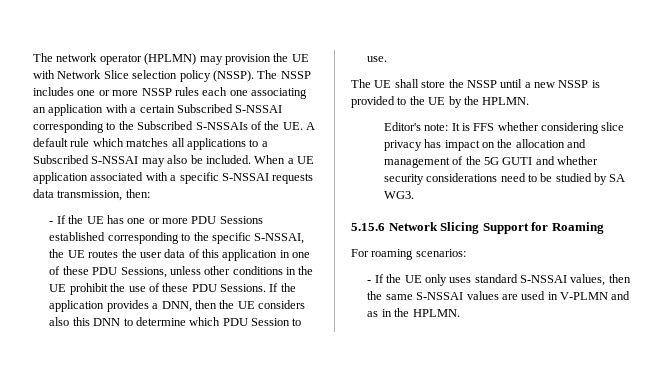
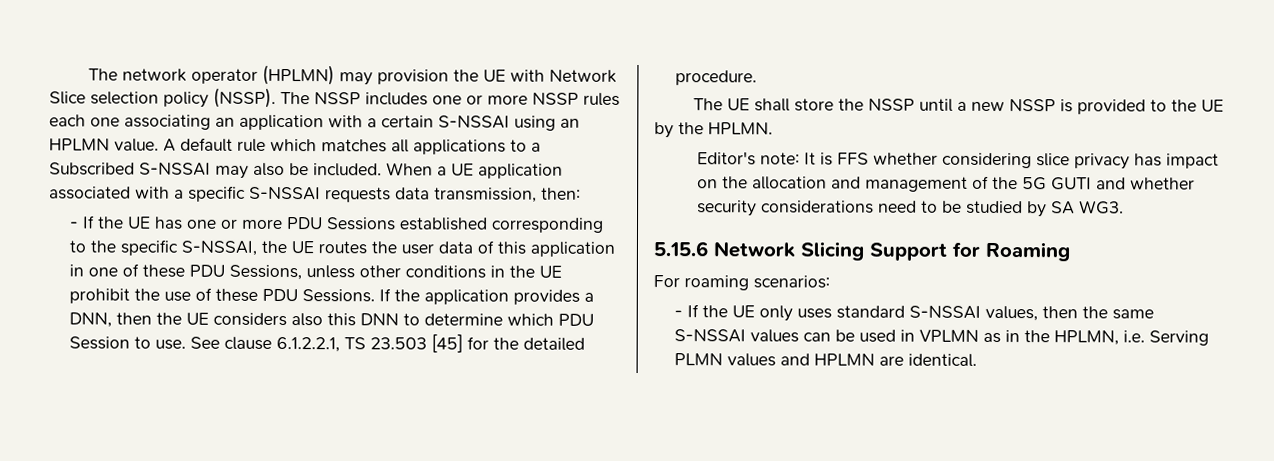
- The NSSP includes one or more NSSP rules each one associating an application with a certain Subscribed S-NSSAI corresponding to the Subscribed S-NSSAIs of the UE. A default rule which matches all applications to a Subscribed S-NSSAI may also be included.
+ The NSSP includes one or more NSSP rules each one associating an application with a certain S-NSSAI using an HPLMN value. A default rule which matches all applications to a Subscribed S-NSSAI may also be included.
+ See clause 6.1.2.2.1, TS 23.503 [45] for the detailed procedure.
- - If the UE only uses standard S-NSSAI values, then the same S-NSSAI values are used in V-PLMN and as in the HPLMN.
+ - If the UE only uses standard S-NSSAI values, then the same S-NSSAI values can be used in VPLMN as in the HPLMN, i.e. Serving PLMN values and HPLMN are identical.

